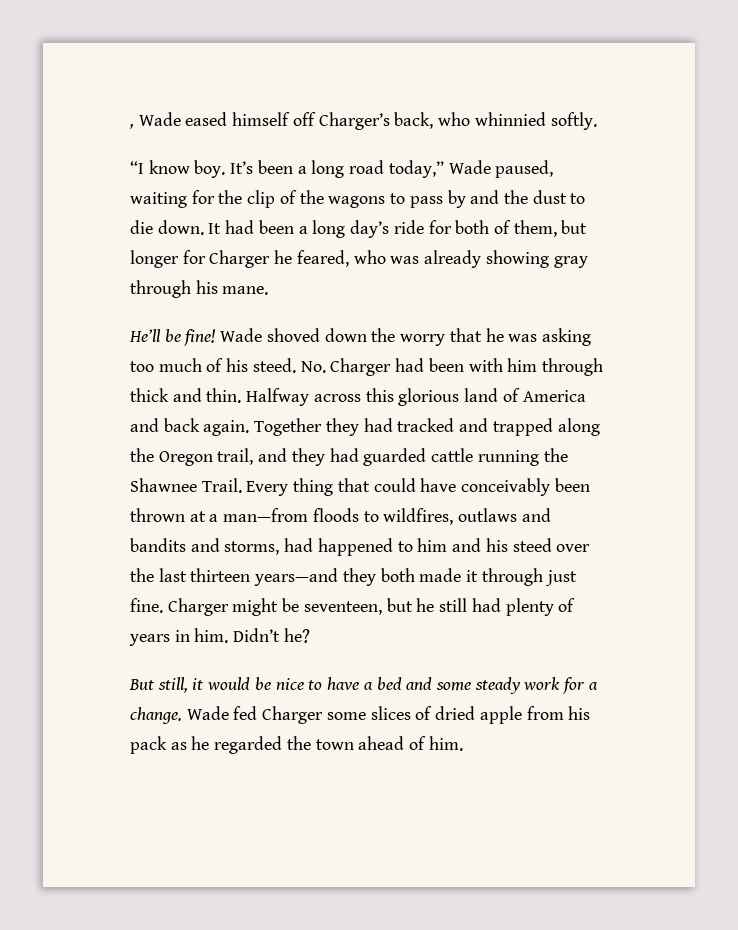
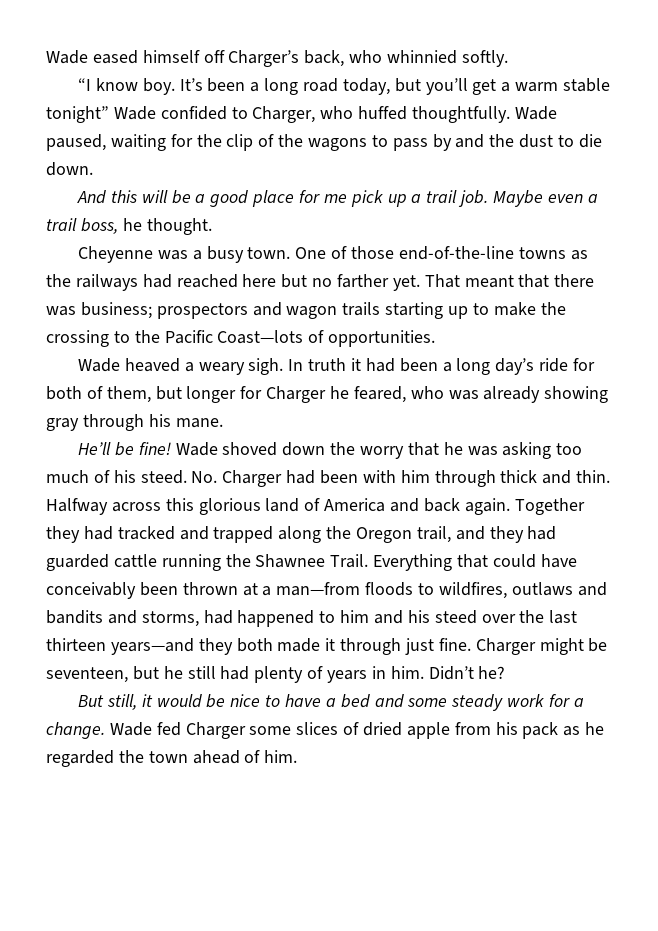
- , Wade eased himself off Charger’s back, who whinnied softly.
+ Wade eased himself off Charger’s back, who whinnied softly.
- It’s been a long road today,” Wade paused, waiting for the clip of the wagons to pass by and the dust to die down. It had been a long day’s ride for both of them, but longer for Charger he feared, who was already showing gray through his mane.
+ It’s been a long road today, but you’ll get a warm stable tonight” Wade confided to Charger, who huffed thoughtfully. Wade paused, waiting for the clip of the wagons to pass by and the dust to die down.
+ And this will be a good place for me pick up a trail job. Maybe even a trail boss, he thought.
+ Cheyenne was a busy town. One of those end-of-the-line towns as the railways had reached here but no farther yet. That meant that there was business; prospectors and wagon trails starting up to make the crossing to the Pacific Coast—lots of opportunities.
+ Wade heaved a weary sigh. In truth it had been a long day’s ride for both of them, but longer for Charger he feared, who was already showing gray through his mane.
- Every thing that could have conceivably been thrown at a man—from floods to wildfires, outlaws and bandits and storms, had happened to him and his steed over the last thirteen years—and they both made it through just fine.
+ Everything that could have conceivably been thrown at a man—from floods to wildfires, outlaws and bandits and storms, had happened to him and his steed over the last thirteen years—and they both made it through just fine.

